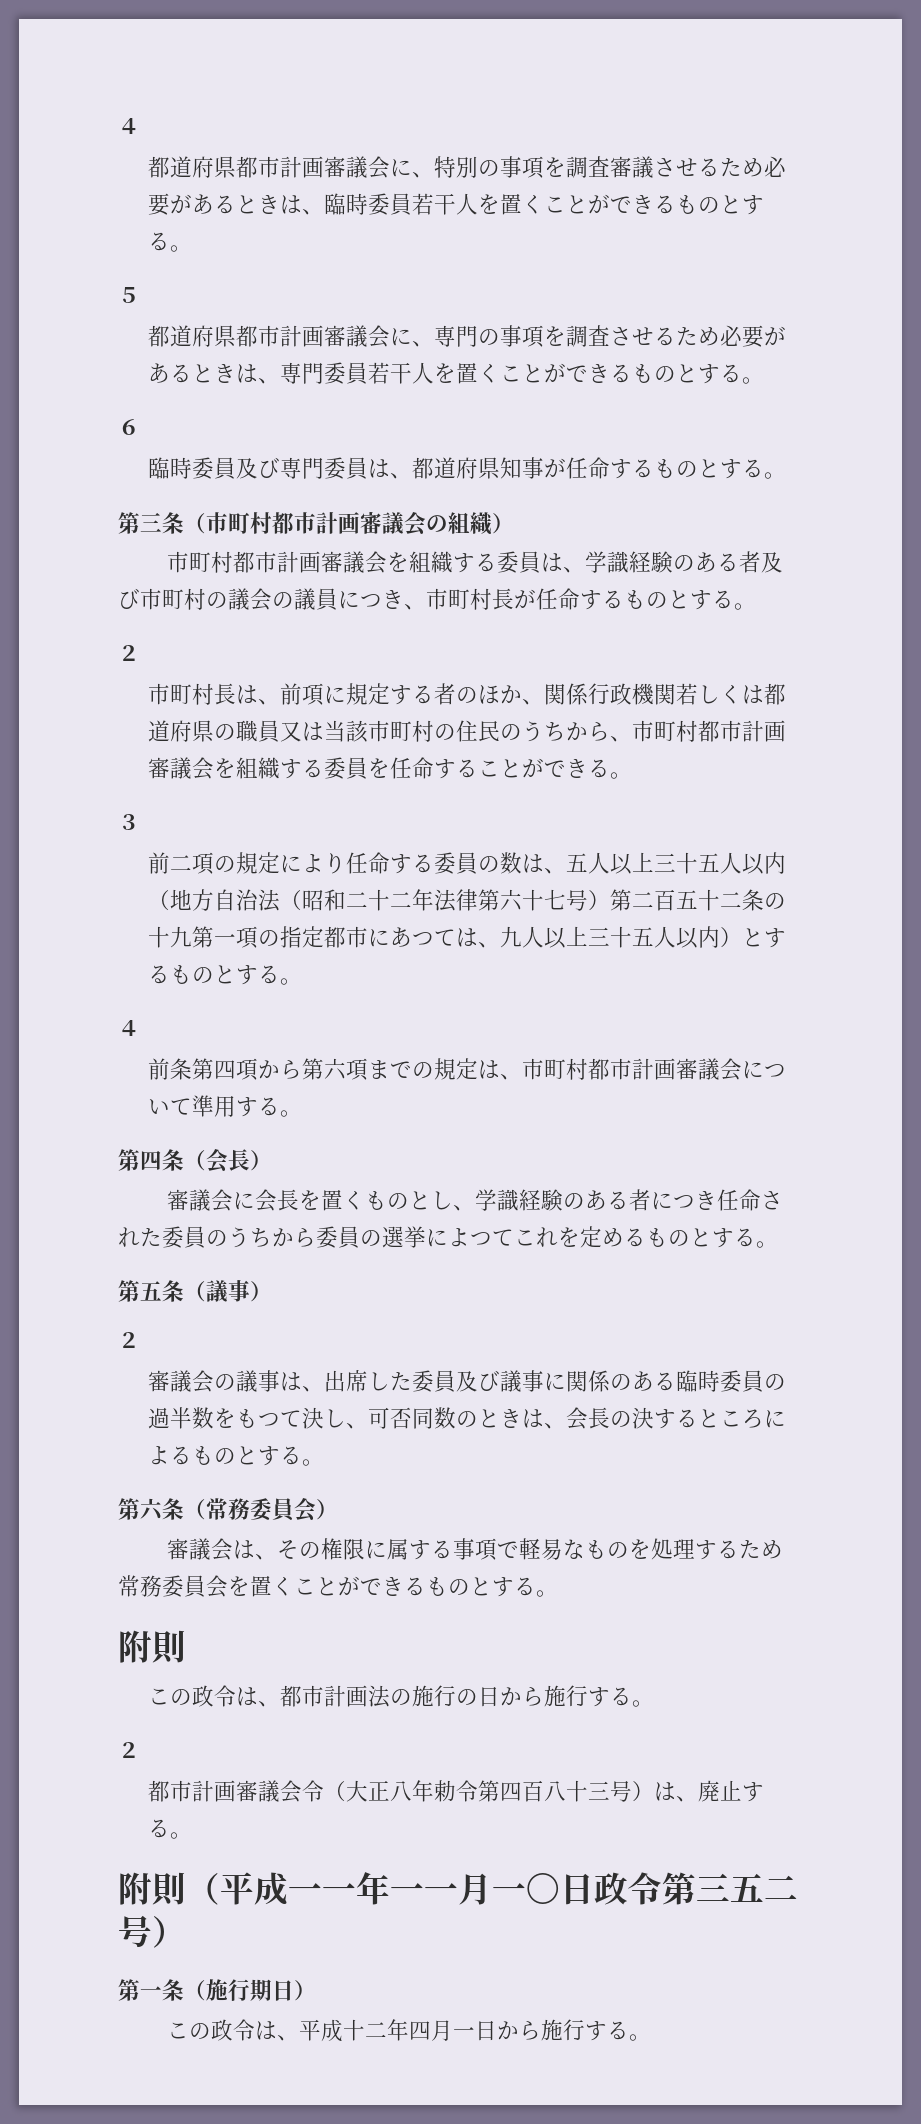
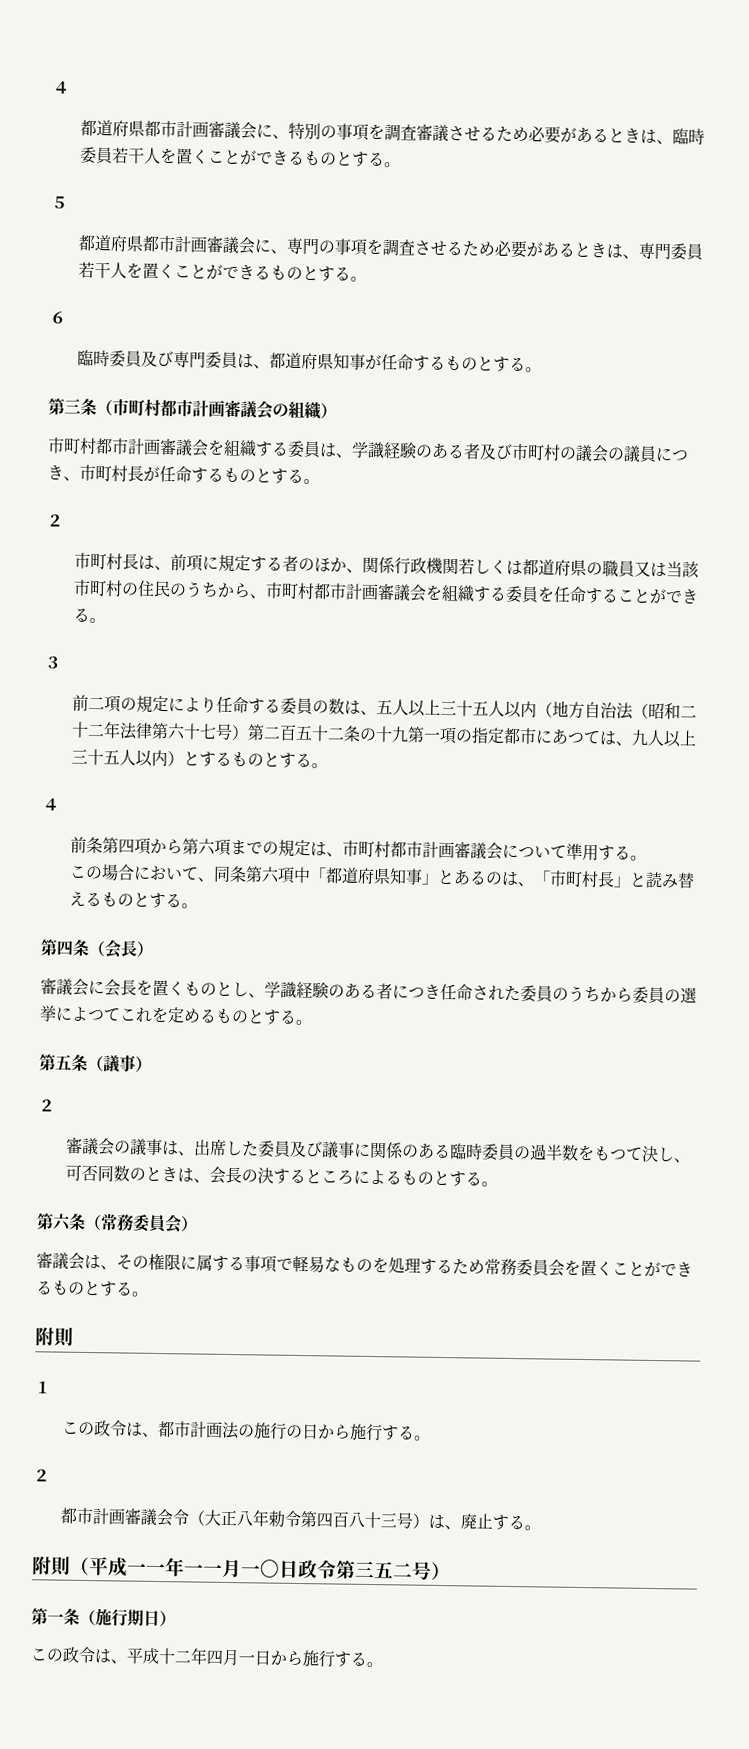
+ この場合において、同条第六項中「都道府県知事」とあるのは、「市町村長」と読み替えるものとする。
+ １

